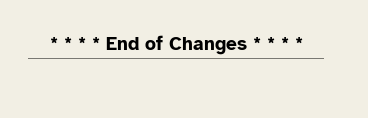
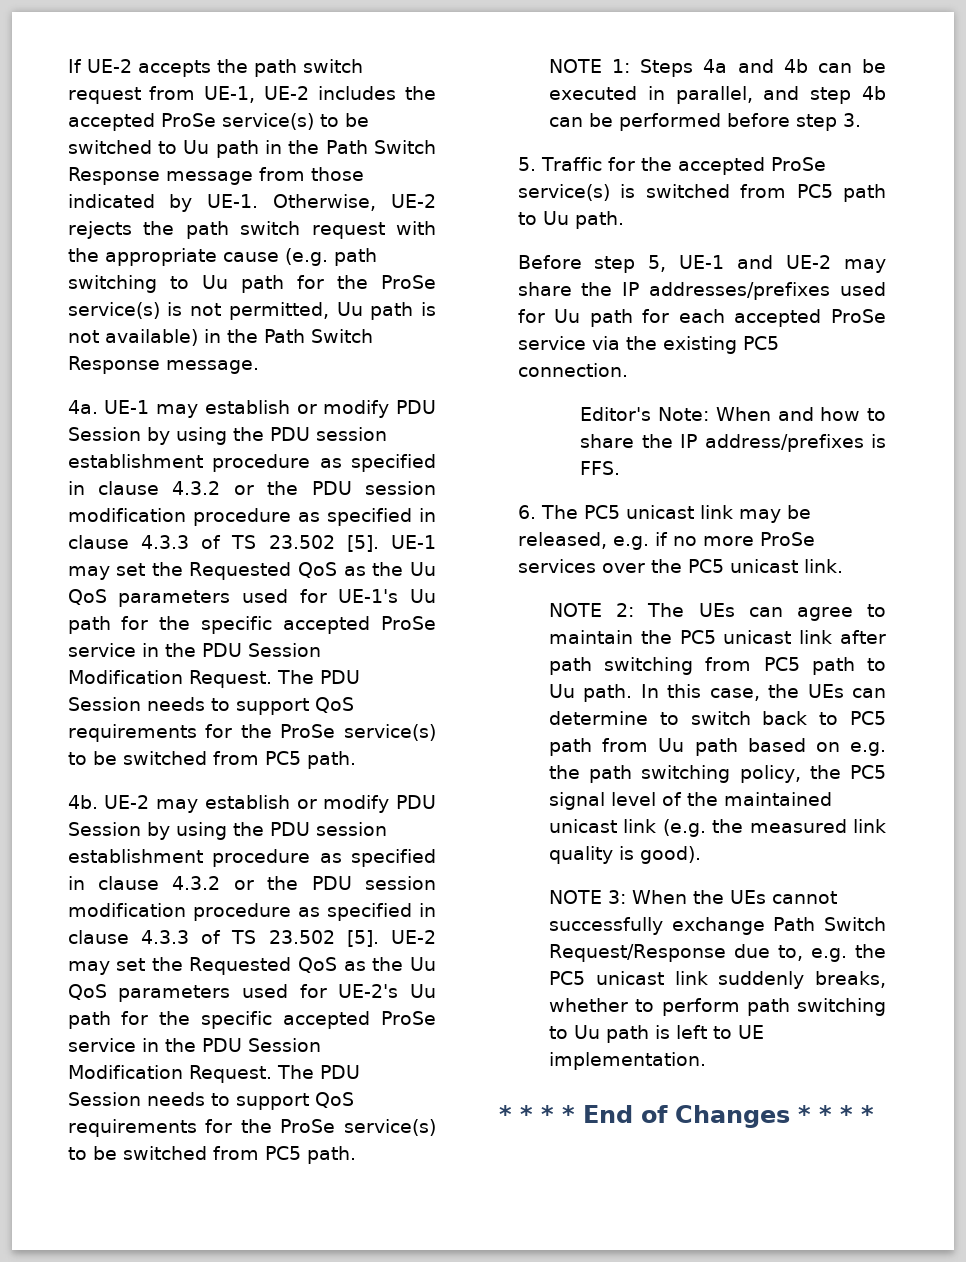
+ If UE-2 accepts the path switch request from UE-1, UE-2 includes the accepted ProSe service(s) to be switched to Uu path in the Path Switch Response message from those indicated by UE-1. Otherwise, UE-2 rejects the path switch request with the appropriate cause (e.g. path switching to Uu path for the ProSe service(s) is not permitted, Uu path is not available) in the Path Switch Response message.
+ 4a. UE-1 may establish or modify PDU Session by using the PDU session establishment procedure as specified in clause 4.3.2 or the PDU session modification procedure as specified in clause 4.3.3 of TS 23.502 [5]. UE-1 may set the Requested QoS as the Uu QoS parameters used for UE-1's Uu path for the specific accepted ProSe service in the PDU Session Modification Request. The PDU Session needs to support QoS requirements for the ProSe service(s) to be switched from PC5 path.
+ 4b. UE-2 may establish or modify PDU Session by using the PDU session establishment procedure as specified in clause 4.3.2 or the PDU session modification procedure as specified in clause 4.3.3 of TS 23.502 [5]. UE-2 may set the Requested QoS as the Uu QoS parameters used for UE-2's Uu path for the specific accepted ProSe service in the PDU Session Modification Request. The PDU Session needs to support QoS requirements for the ProSe service(s) to be switched from PC5 path.
+ NOTE 1: Steps 4a and 4b can be executed in parallel, and step 4b can be performed before step 3.
+ 5. Traffic for the accepted ProSe service(s) is switched from PC5 path to Uu path.
+ Before step 5, UE-1 and UE-2 may share the IP addresses/prefixes used for Uu path for each accepted ProSe service via the existing PC5 connection.
+ Editor's Note: When and how to share the IP address/prefixes is FFS.
+ 6. The PC5 unicast link may be released, e.g. if no more ProSe services over the PC5 unicast link.
+ NOTE 2: The UEs can agree to maintain the PC5 unicast link after path switching from PC5 path to Uu path. In this case, the UEs can determine to switch back to PC5 path from Uu path based on e.g. the path switching policy, the PC5 signal level of the maintained unicast link (e.g. the measured link quality is good).
+ NOTE 3: When the UEs cannot successfully exchange Path Switch Request/Response due to, e.g. the PC5 unicast link suddenly breaks, whether to perform path switching to Uu path is left to UE implementation.

